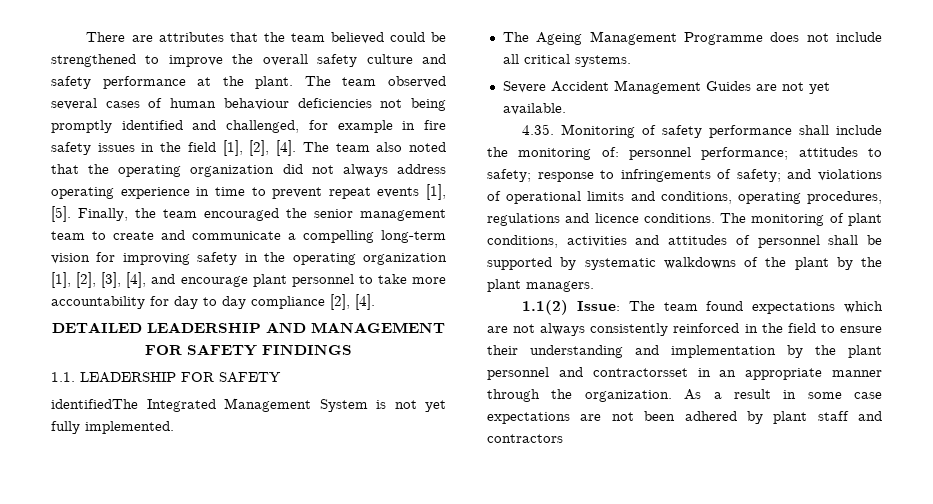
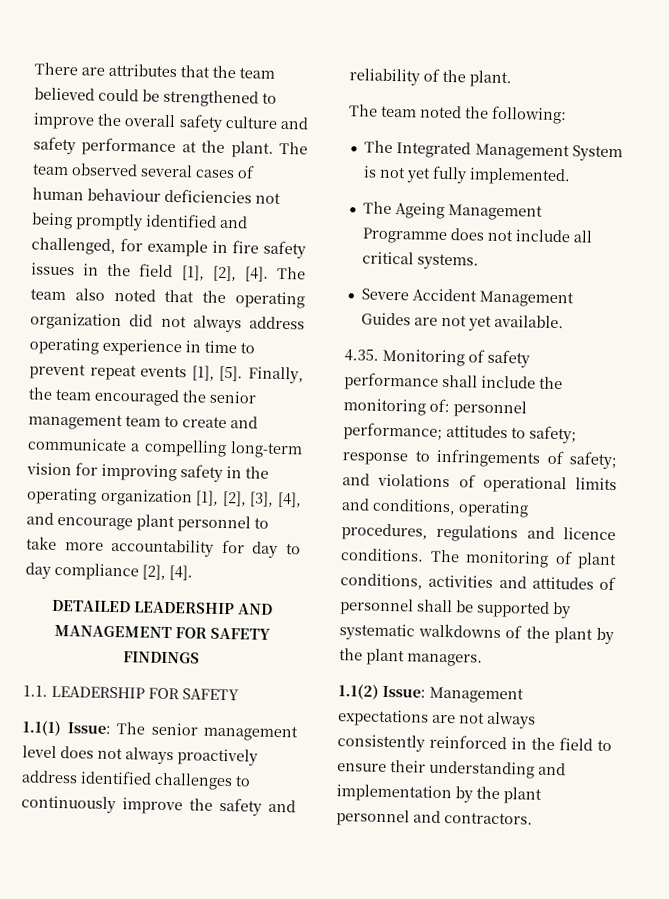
- identifiedThe Integrated Management System is not yet fully implemented.
+ 1.1(1) Issue: The senior management level does not always proactively address identified challenges to continuously improve the safety and reliability of the plant.
+ The team noted the following:
+ The Integrated Management System is not yet fully implemented.
- 1.1(2) Issue: The team found expectations which are not always consistently reinforced in the field to ensure their understanding and implementation by the plant personnel and contractorsset in an appropriate manner through the organization. As a result in some case expectations are not been adhered by plant staff and contractors
+ 1.1(2) Issue: Management expectations are not always consistently reinforced in the field to ensure their understanding and implementation by the plant personnel and contractors.

